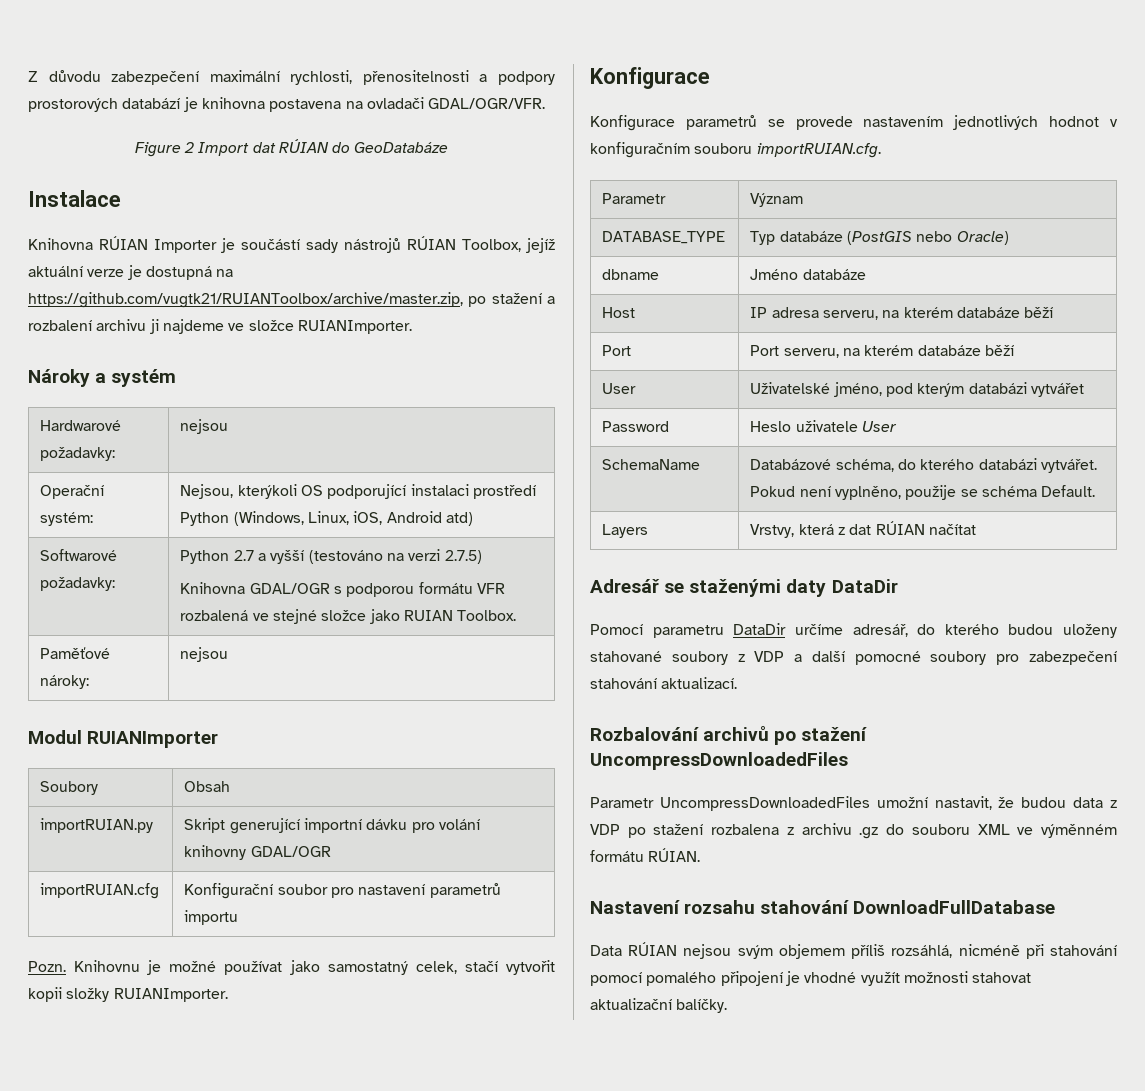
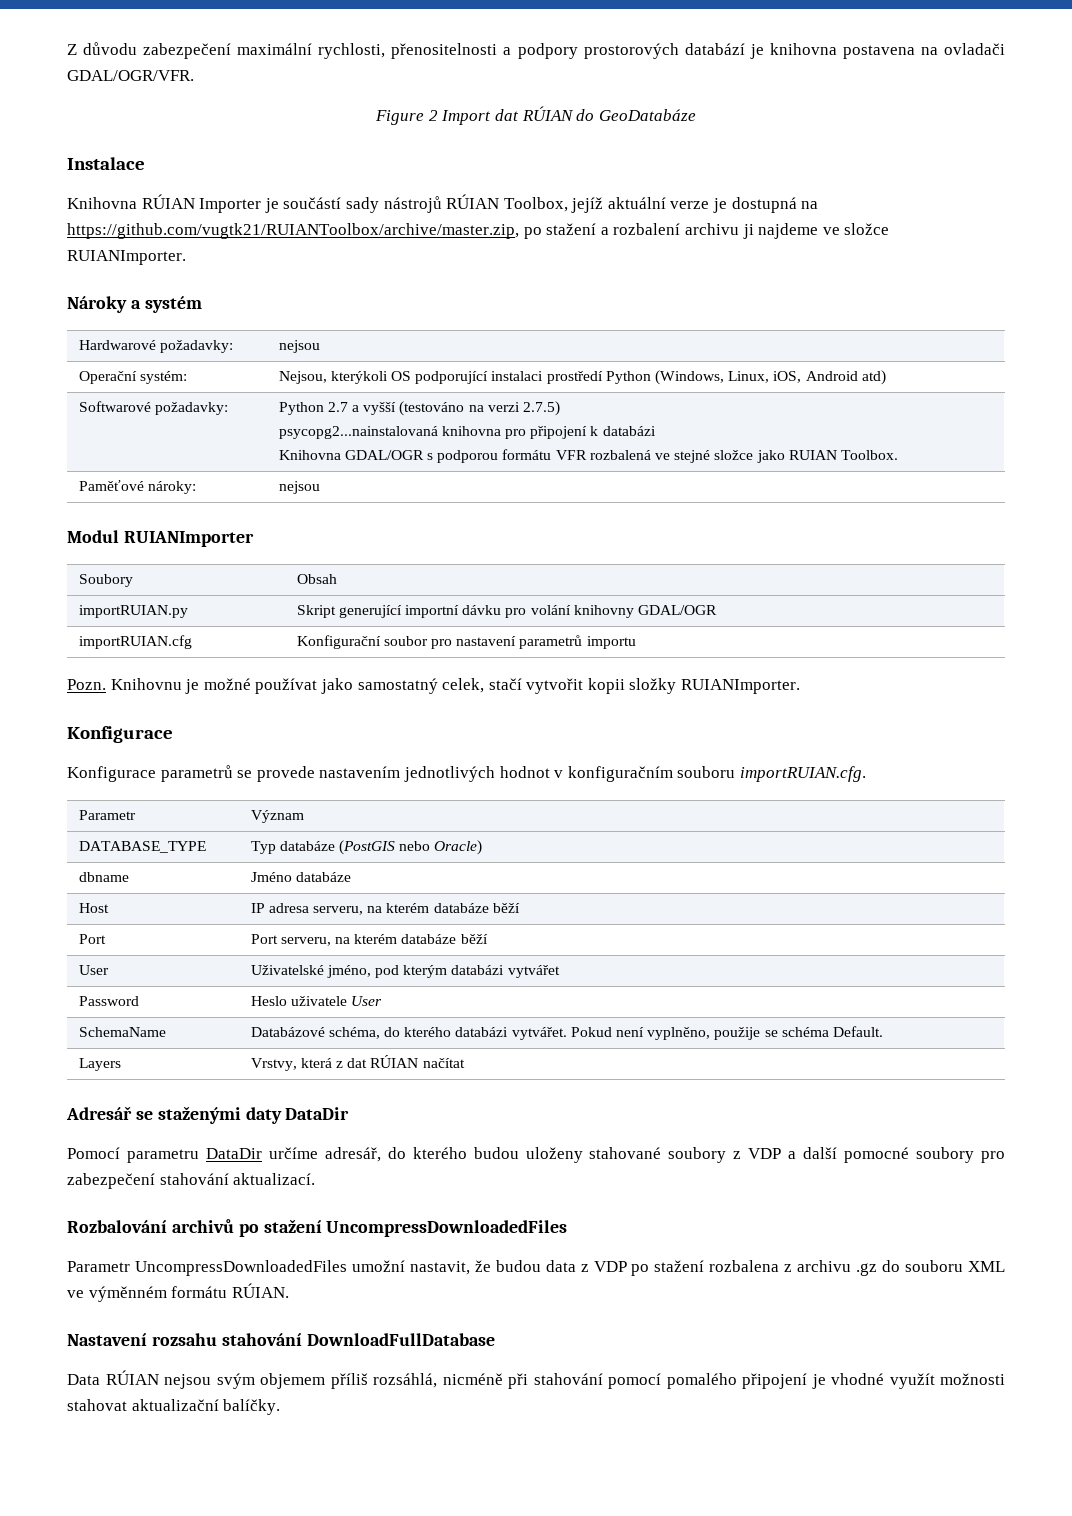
  Softwarové požadavky: | Python 2.7 a vyšší (testováno na verzi 2.7.5)
+ psycopg2...nainstalovaná knihovna pro připojení k databázi

